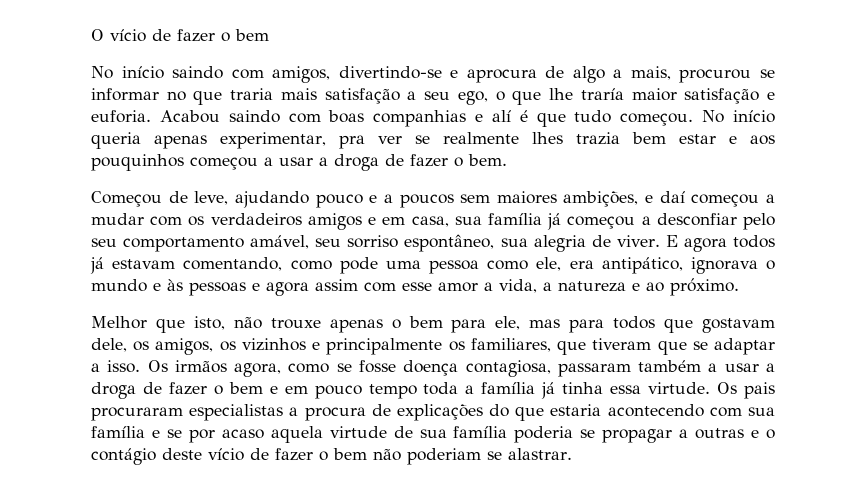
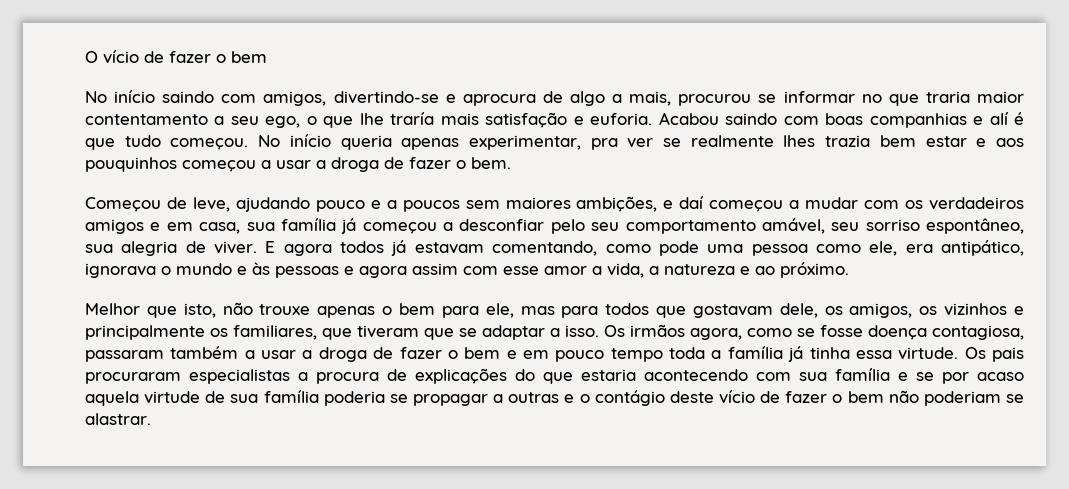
- No início saindo com amigos, divertindo-se e aprocura de algo a mais, procurou se informar no que traria mais satisfação a seu ego, o que lhe traría maior satisfação e euforia.
+ No início saindo com amigos, divertindo-se e aprocura de algo a mais, procurou se informar no que traria maior contentamento a seu ego, o que lhe traría mais satisfação e euforia.

